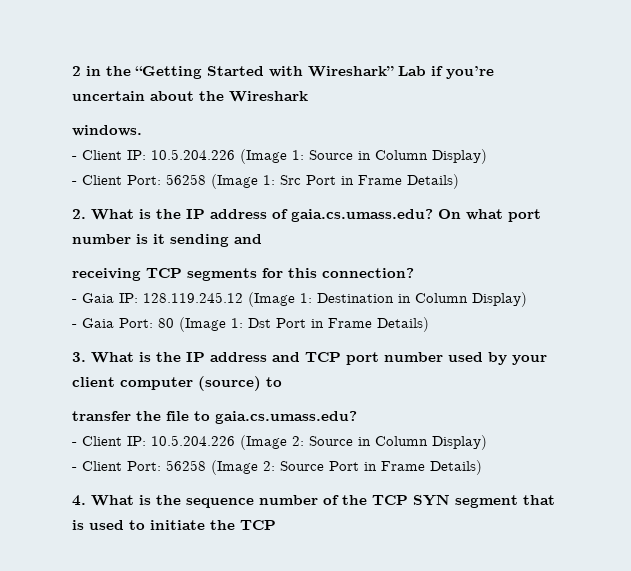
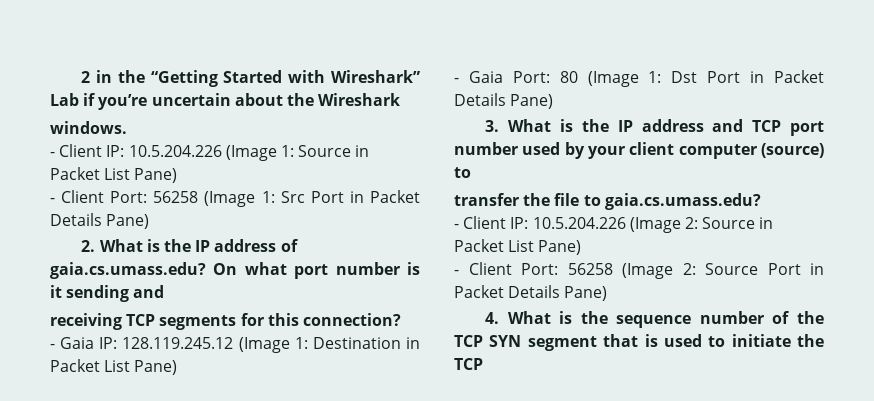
- - Client IP: 10.5.204.226 (Image 1: Source in Column Display)
+ - Client IP: 10.5.204.226 (Image 1: Source in Packet List Pane)
- - Client Port: 56258 (Image 1: Src Port in Frame Details)
+ - Client Port: 56258 (Image 1: Src Port in Packet Details Pane)
- - Gaia IP: 128.119.245.12 (Image 1: Destination in Column Display)
+ - Gaia IP: 128.119.245.12 (Image 1: Destination in Packet List Pane)
- - Gaia Port: 80 (Image 1: Dst Port in Frame Details)
+ - Gaia Port: 80 (Image 1: Dst Port in Packet Details Pane)
- - Client IP: 10.5.204.226 (Image 2: Source in Column Display)
+ - Client IP: 10.5.204.226 (Image 2: Source in Packet List Pane)
- - Client Port: 56258 (Image 2: Source Port in Frame Details)
+ - Client Port: 56258 (Image 2: Source Port in Packet Details Pane)

